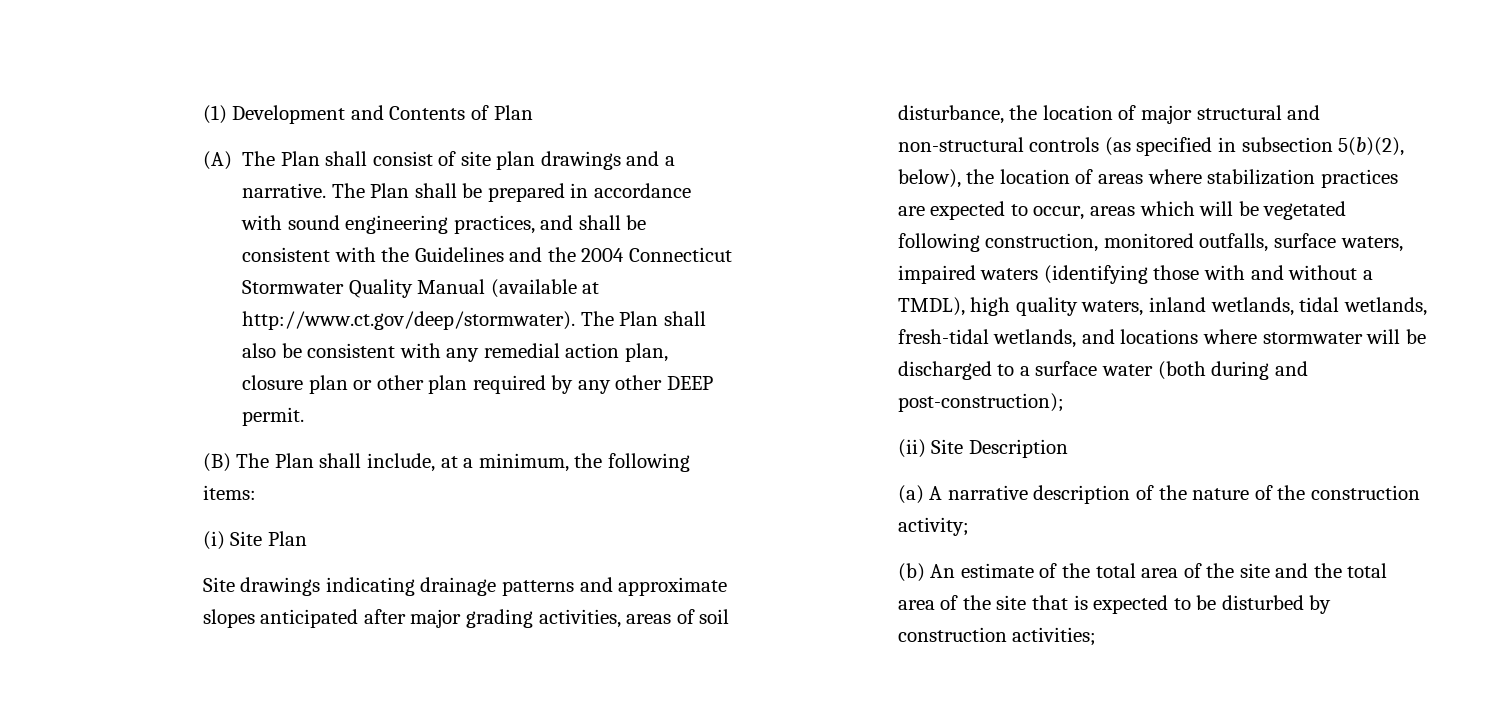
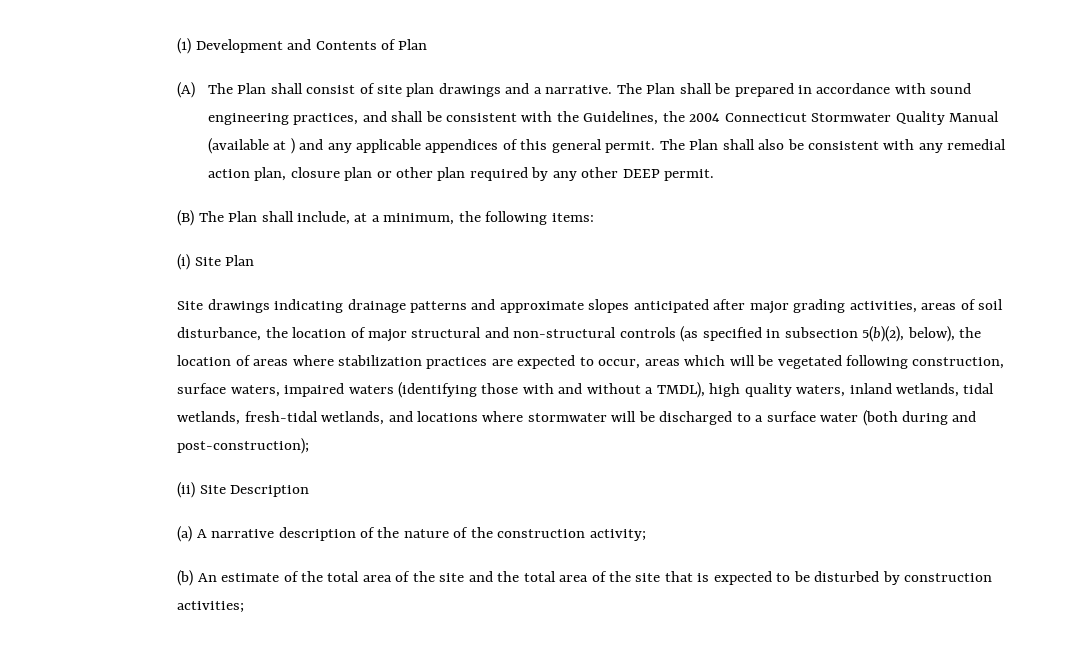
- The Plan shall be prepared in accordance with sound engineering practices, and shall be consistent with the Guidelines and the 2004 Connecticut Stormwater Quality Manual (available at http://www.ct.gov/deep/stormwater). The Plan shall also be consistent with any remedial action plan, closure plan or other plan required by any other DEEP permit.
+ The Plan shall be prepared in accordance with sound engineering practices, and shall be consistent with the Guidelines, the 2004 Connecticut Stormwater Quality Manual (available at ) and any applicable appendices of this general permit. The Plan shall also be consistent with any remedial action plan, closure plan or other plan required by any other DEEP permit.
- Site drawings indicating drainage patterns and approximate slopes anticipated after major grading activities, areas of soil disturbance, the location of major structural and non-structural controls (as specified in subsection 5(b)(2), below), the location of areas where stabilization practices are expected to occur, areas which will be vegetated following construction, monitored outfalls, surface waters, impaired waters (identifying those with and without a TMDL), high quality waters, inland wetlands, tidal wetlands, fresh-tidal wetlands, and locations where stormwater will be discharged to a surface water (both during and post-construction);
+ Site drawings indicating drainage patterns and approximate slopes anticipated after major grading activities, areas of soil disturbance, the location of major structural and non-structural controls (as specified in subsection 5(b)(2), below), the location of areas where stabilization practices are expected to occur, areas which will be vegetated following construction, surface waters, impaired waters (identifying those with and without a TMDL), high quality waters, inland wetlands, tidal wetlands, fresh-tidal wetlands, and locations where stormwater will be discharged to a surface water (both during and post-construction);

